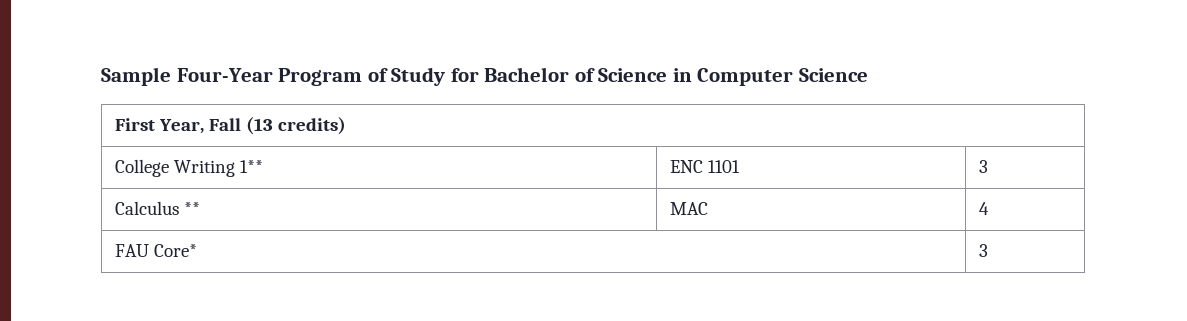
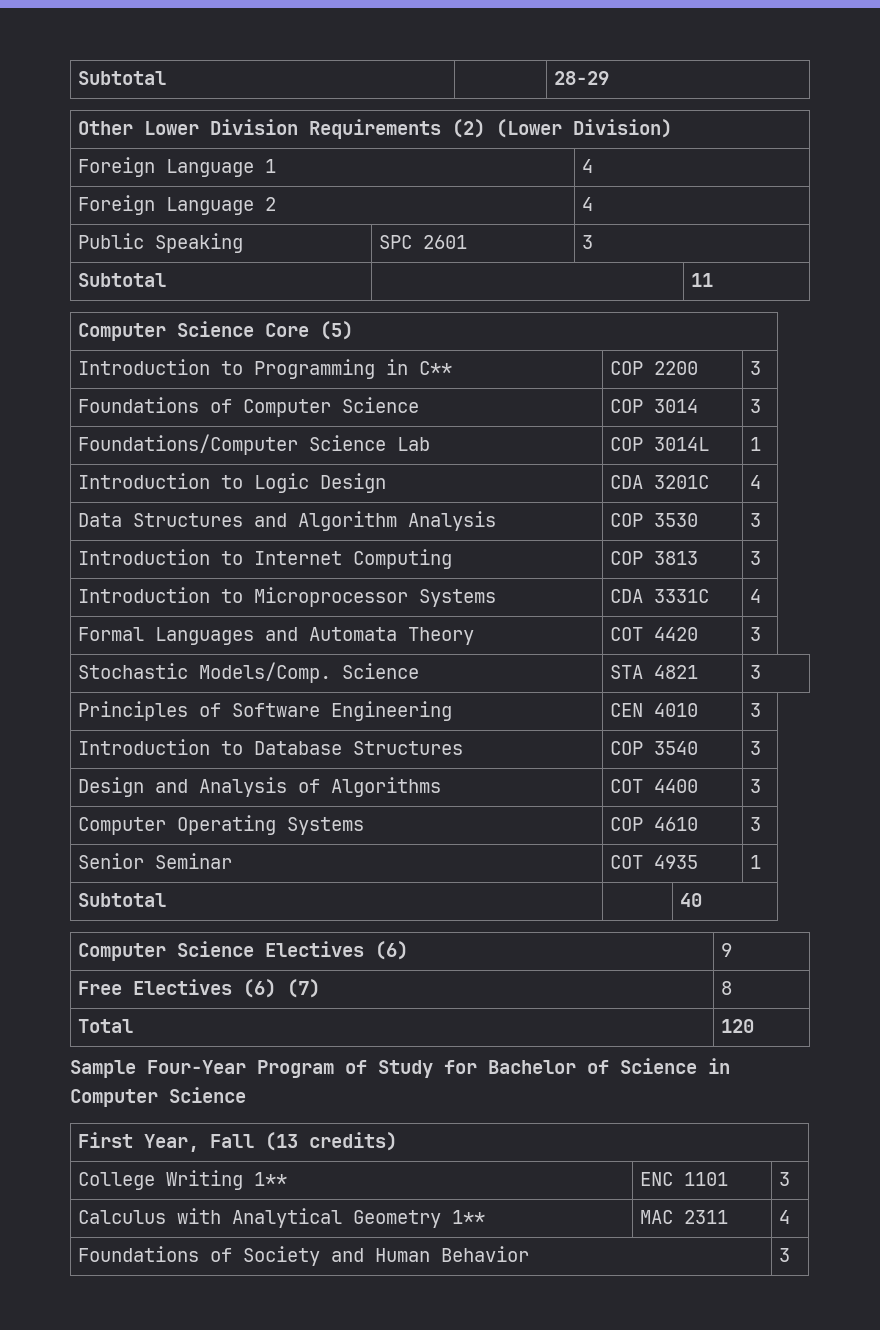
+ Subtotal | | 28-29
+ Other Lower Division Requirements (2) (Lower Division)
+ Foreign Language 1 | 4
+ Foreign Language 2 | 4
+ Public Speaking | SPC 2601 | 3
+ Subtotal | | 11
+ Computer Science Core (5)
+ Introduction to Programming in C** | COP 2200 | 3
+ Foundations of Computer Science | COP 3014 | 3
+ Foundations/Computer Science Lab | COP 3014L | 1
+ Introduction to Logic Design | CDA 3201C | 4
+ Data Structures and Algorithm Analysis | COP 3530 | 3
+ Introduction to Internet Computing | COP 3813 | 3
+ Introduction to Microprocessor Systems | CDA 3331C | 4
+ Formal Languages and Automata Theory | COT 4420 | 3
+ Stochastic Models/Comp. Science | STA 4821 | 3
+ Principles of Software Engineering | CEN 4010 | 3
+ Introduction to Database Structures | COP 3540 | 3
+ Design and Analysis of Algorithms | COT 4400 | 3
+ Computer Operating Systems | COP 4610 | 3
+ Senior Seminar | COT 4935 | 1
+ Subtotal | | 40
+ Computer Science Electives (6) | 9
+ Free Electives (6) (7) | 8
+ Total | 120
- Calculus ** | MAC | 4
- FAU Core* | 3
+ Calculus with Analytical Geometry 1** | MAC 2311 | 4
+ Foundations of Society and Human Behavior | 3

